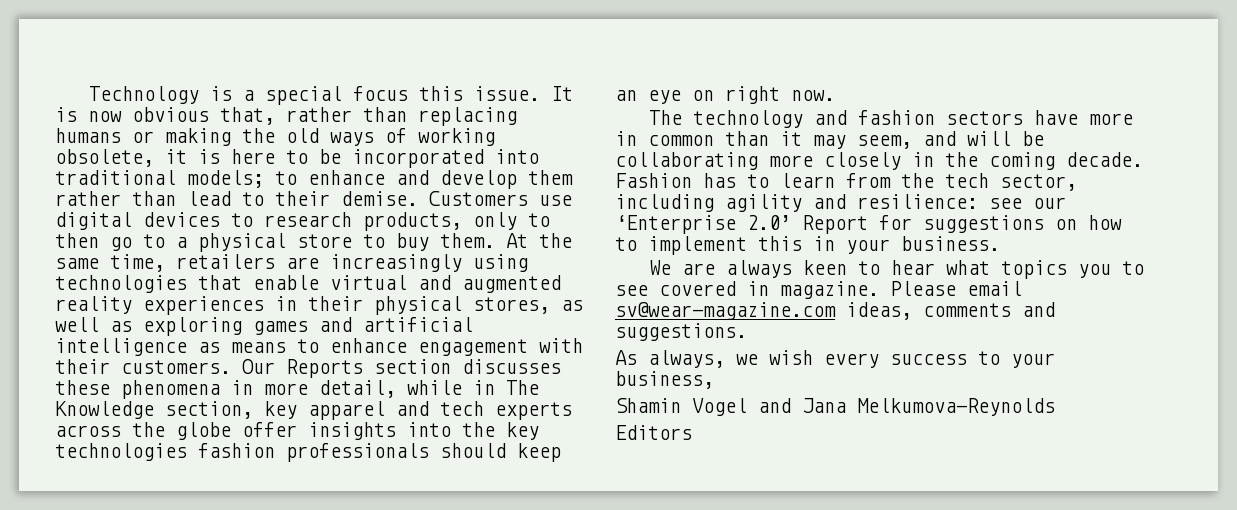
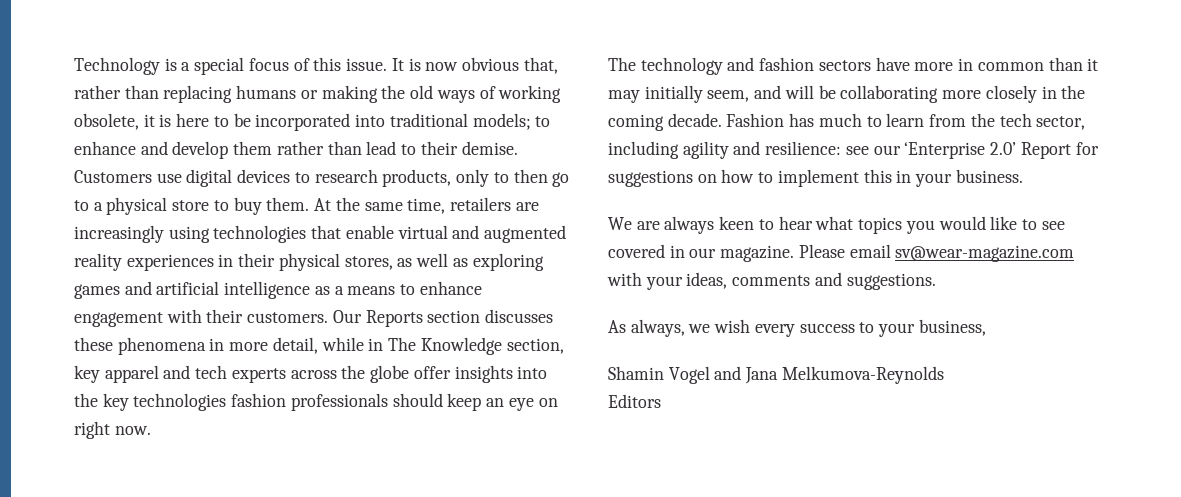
- Technology is a special focus this issue.
+ Technology is a special focus of this issue.
- At the same time, retailers are increasingly using technologies that enable virtual and augmented reality experiences in their physical stores, as well as exploring games and artificial intelligence as means to enhance engagement with their customers.
+ At the same time, retailers are increasingly using technologies that enable virtual and augmented reality experiences in their physical stores, as well as exploring games and artificial intelligence as a means to enhance engagement with their customers.
- The technology and fashion sectors have more in common than it may seem, and will be collaborating more closely in the coming decade.
+ The technology and fashion sectors have more in common than it may initially seem, and will be collaborating more closely in the coming decade.
- Fashion has to learn from the tech sector, including agility and resilience: see our ‘Enterprise 2.0’ Report for suggestions on how to implement this in your business.
+ Fashion has much to learn from the tech sector, including agility and resilience: see our ‘Enterprise 2.0’ Report for suggestions on how to implement this in your business.
- We are always keen to hear what topics you to see covered in magazine.
+ We are always keen to hear what topics you would like to see covered in our magazine.
- Please email sv@wear-magazine.com ideas, comments and suggestions.
+ Please email sv@wear-magazine.com with your ideas, comments and suggestions.

